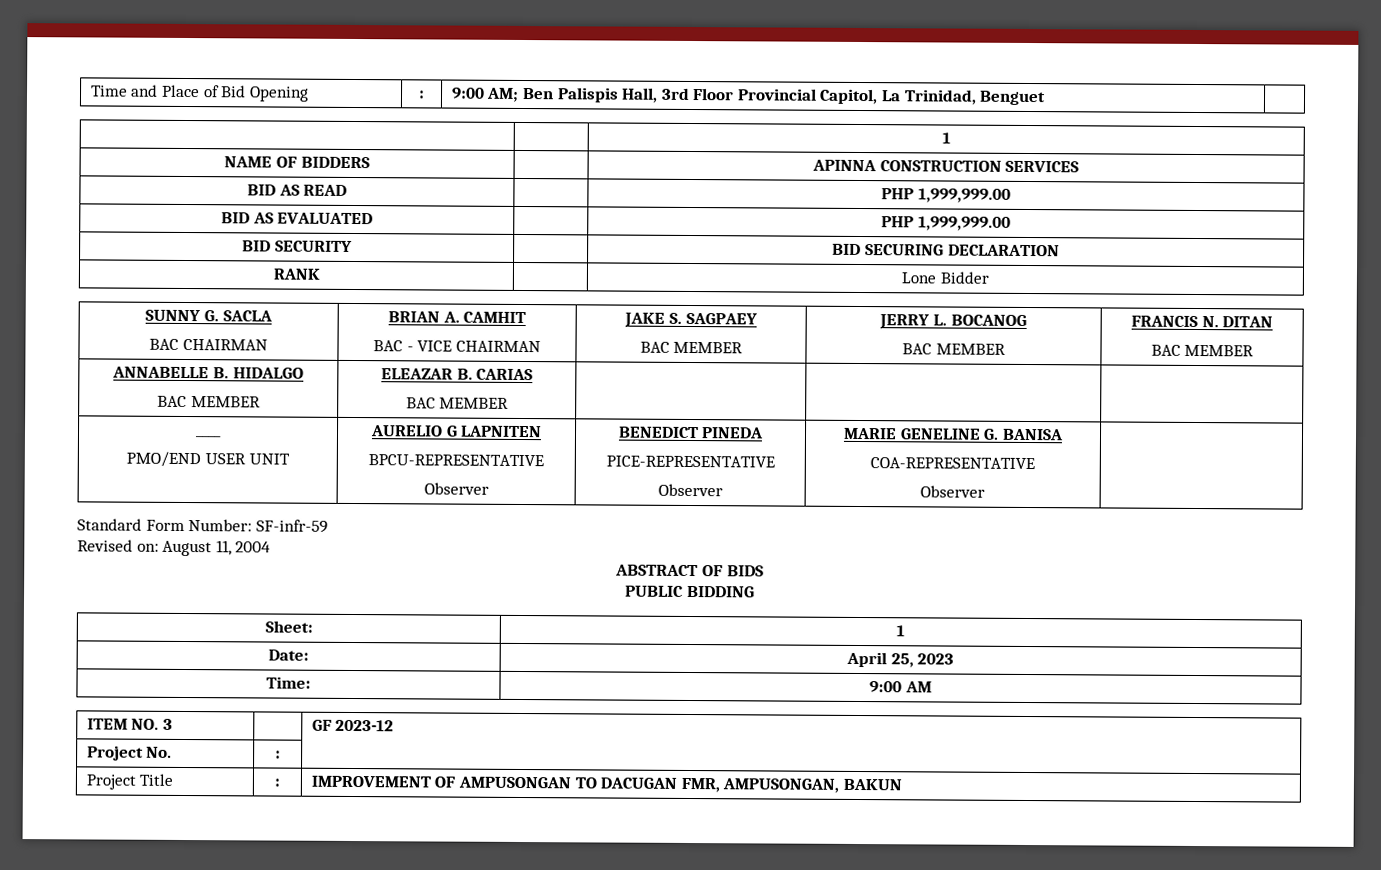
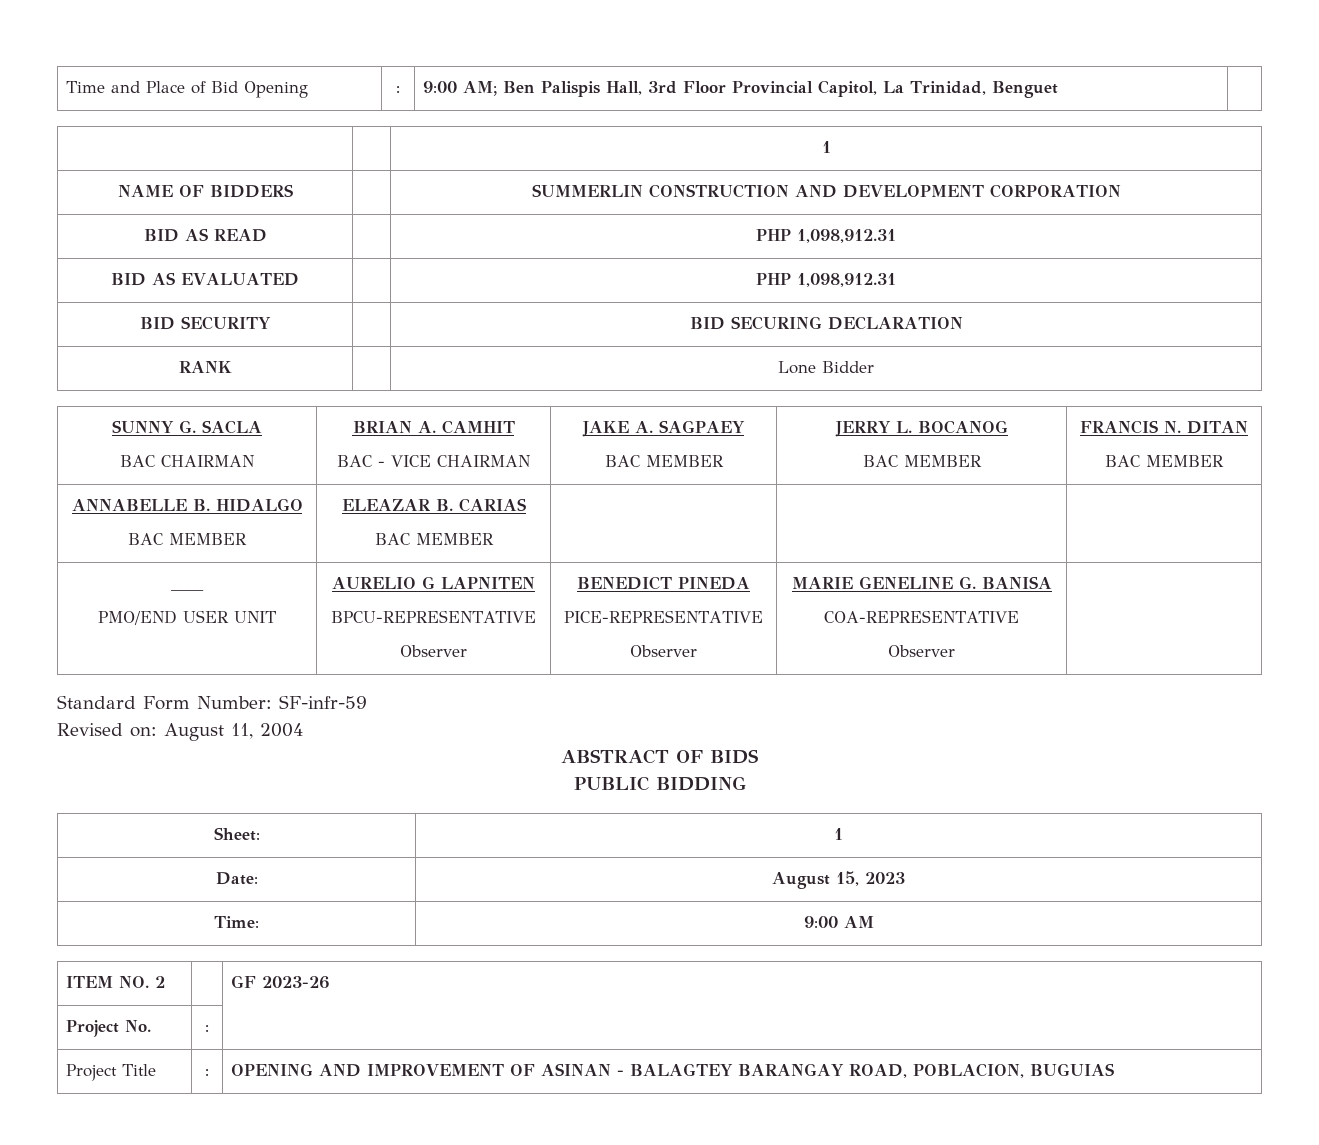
- NAME OF BIDDERS | | APINNA CONSTRUCTION SERVICES
+ NAME OF BIDDERS | | SUMMERLIN CONSTRUCTION AND DEVELOPMENT CORPORATION
- BID AS READ | | PHP 1,999,999.00
+ BID AS READ | | PHP 1,098,912.31
- BID AS EVALUATED | | PHP 1,999,999.00
+ BID AS EVALUATED | | PHP 1,098,912.31
  SUNNY G. SACLA
  BAC CHAIRMAN | BRIAN A. CAMHIT
- BAC - VICE CHAIRMAN | JAKE S. SAGPAEY
+ BAC - VICE CHAIRMAN | JAKE A. SAGPAEY
- Date: | April 25, 2023
+ Date: | August 15, 2023
- ITEM NO. 3 | | GF 2023-12
+ ITEM NO. 2 | | GF 2023-26
- Project Title | : | IMPROVEMENT OF AMPUSONGAN TO DACUGAN FMR, AMPUSONGAN, BAKUN
+ Project Title | : | OPENING AND IMPROVEMENT OF ASINAN - BALAGTEY BARANGAY ROAD, POBLACION, BUGUIAS

